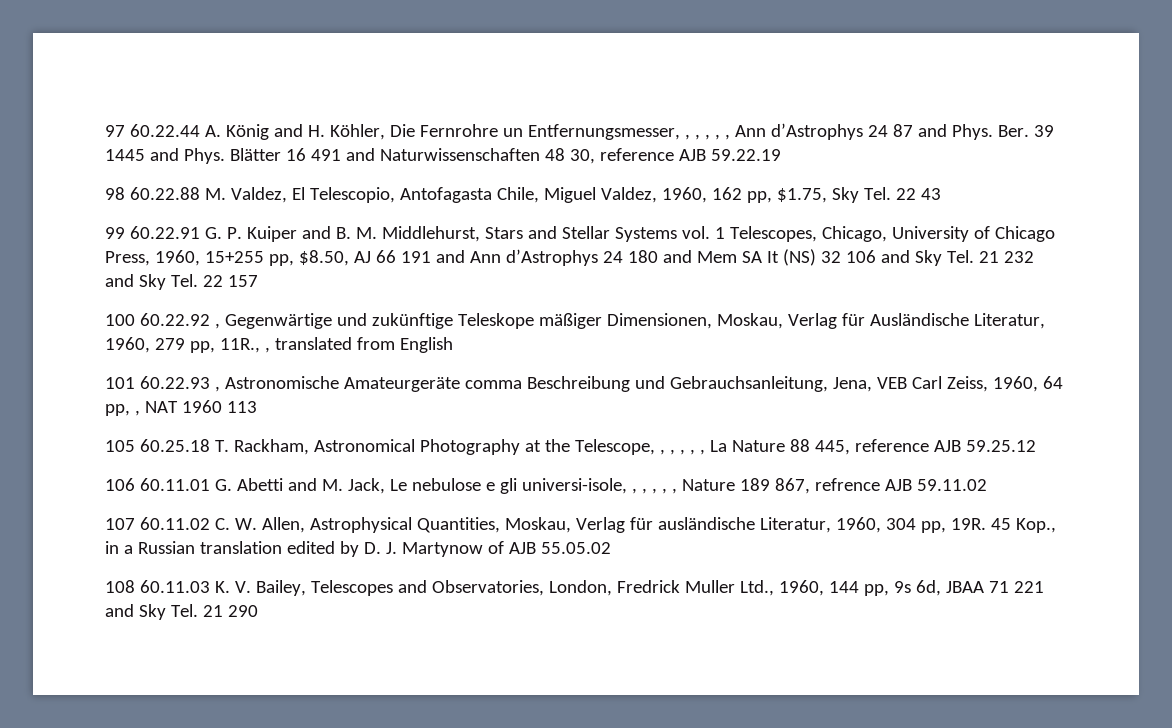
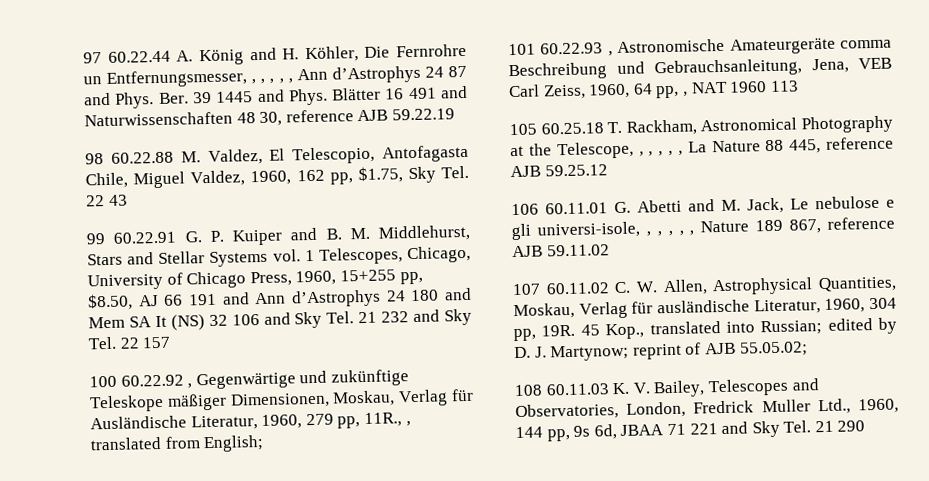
- 100 60.22.92 , Gegenwärtige und zukünftige Teleskope mäßiger Dimensionen, Moskau, Verlag für Ausländische Literatur, 1960, 279 pp, 11R., , translated from English
+ 100 60.22.92 , Gegenwärtige und zukünftige Teleskope mäßiger Dimensionen, Moskau, Verlag für Ausländische Literatur, 1960, 279 pp, 11R., , translated from English;
- 106 60.11.01 G. Abetti and M. Jack, Le nebulose e gli universi-isole, , , , , , Nature 189 867, refrence AJB 59.11.02
+ 106 60.11.01 G. Abetti and M. Jack, Le nebulose e gli universi-isole, , , , , , Nature 189 867, reference AJB 59.11.02
- 45 Kop., in a Russian translation edited by D. J. Martynow of AJB 55.05.02
+ 45 Kop., translated into Russian; edited by D. J. Martynow; reprint of AJB 55.05.02;

